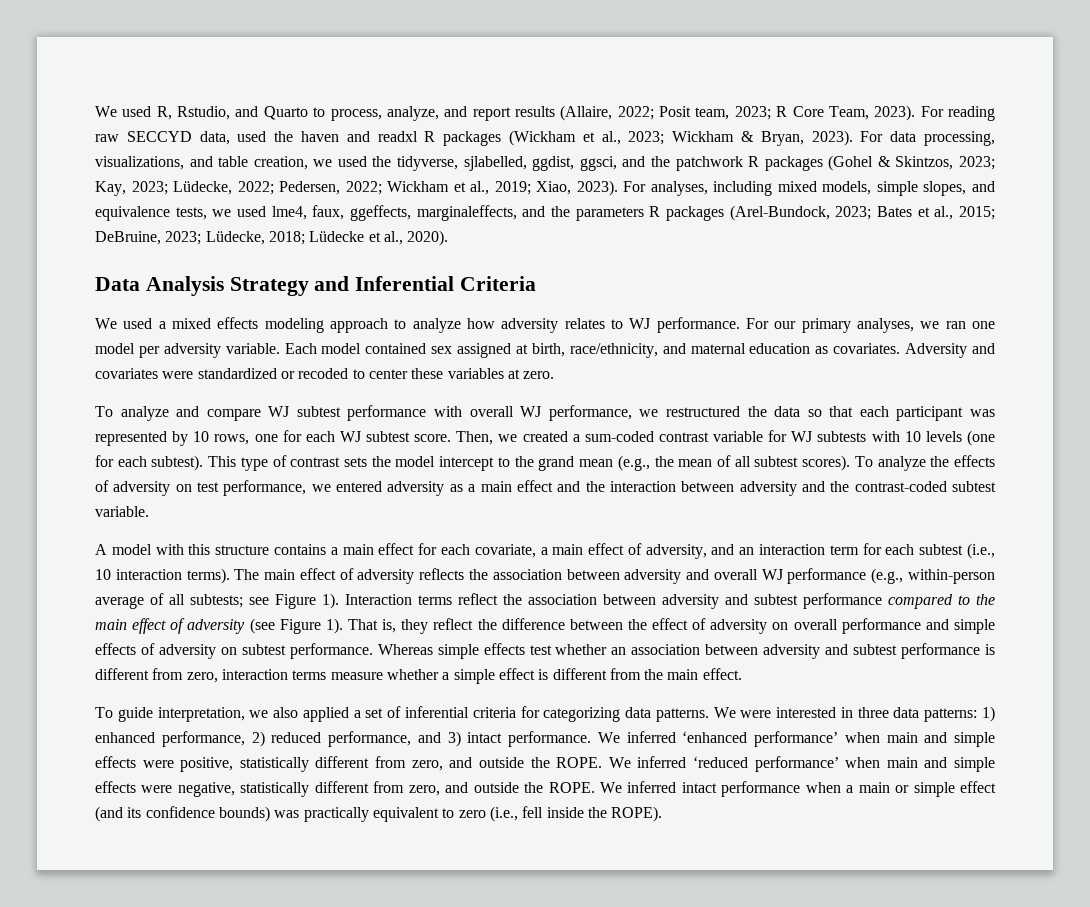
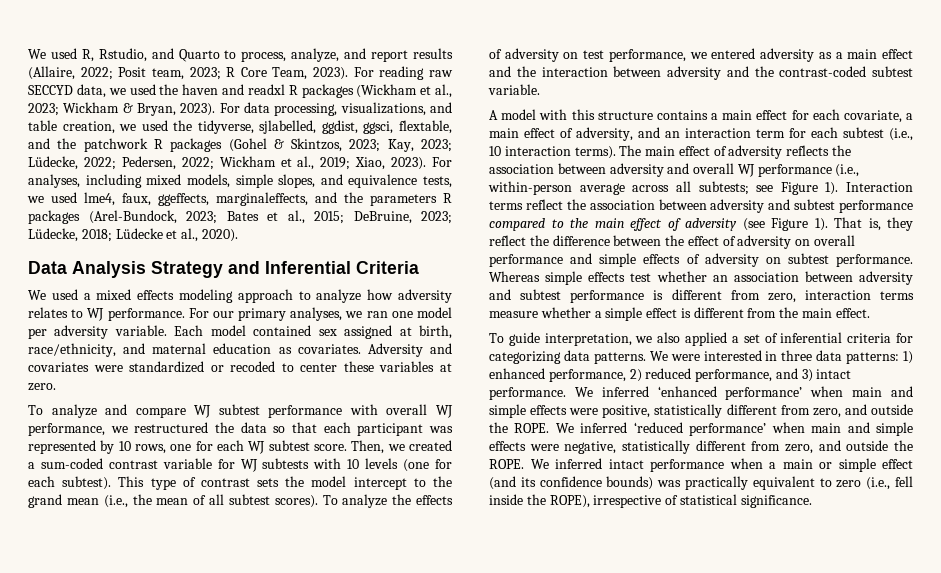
- For reading raw SECCYD data, used the haven and readxl R packages (Wickham et al., 2023; Wickham & Bryan, 2023).
+ For reading raw SECCYD data, we used the haven and readxl R packages (Wickham et al., 2023; Wickham & Bryan, 2023).
- For data processing, visualizations, and table creation, we used the tidyverse, sjlabelled, ggdist, ggsci, and the patchwork R packages (Gohel & Skintzos, 2023; Kay, 2023; Lüdecke, 2022; Pedersen, 2022; Wickham et al., 2019; Xiao, 2023).
+ For data processing, visualizations, and table creation, we used the tidyverse, sjlabelled, ggdist, ggsci, flextable, and the patchwork R packages (Gohel & Skintzos, 2023; Kay, 2023; Lüdecke, 2022; Pedersen, 2022; Wickham et al., 2019; Xiao, 2023).
- This type of contrast sets the model intercept to the grand mean (e.g., the mean of all subtest scores).
+ This type of contrast sets the model intercept to the grand mean (i.e., the mean of all subtest scores).
- The main effect of adversity reflects the association between adversity and overall WJ performance (e.g., within-person average of all subtests; see Figure 1).
+ The main effect of adversity reflects the association between adversity and overall WJ performance (i.e., within-person average across all subtests; see Figure 1).
- We inferred intact performance when a main or simple effect (and its confidence bounds) was practically equivalent to zero (i.e., fell inside the ROPE).
+ We inferred intact performance when a main or simple effect (and its confidence bounds) was practically equivalent to zero (i.e., fell inside the ROPE), irrespective of statistical significance.

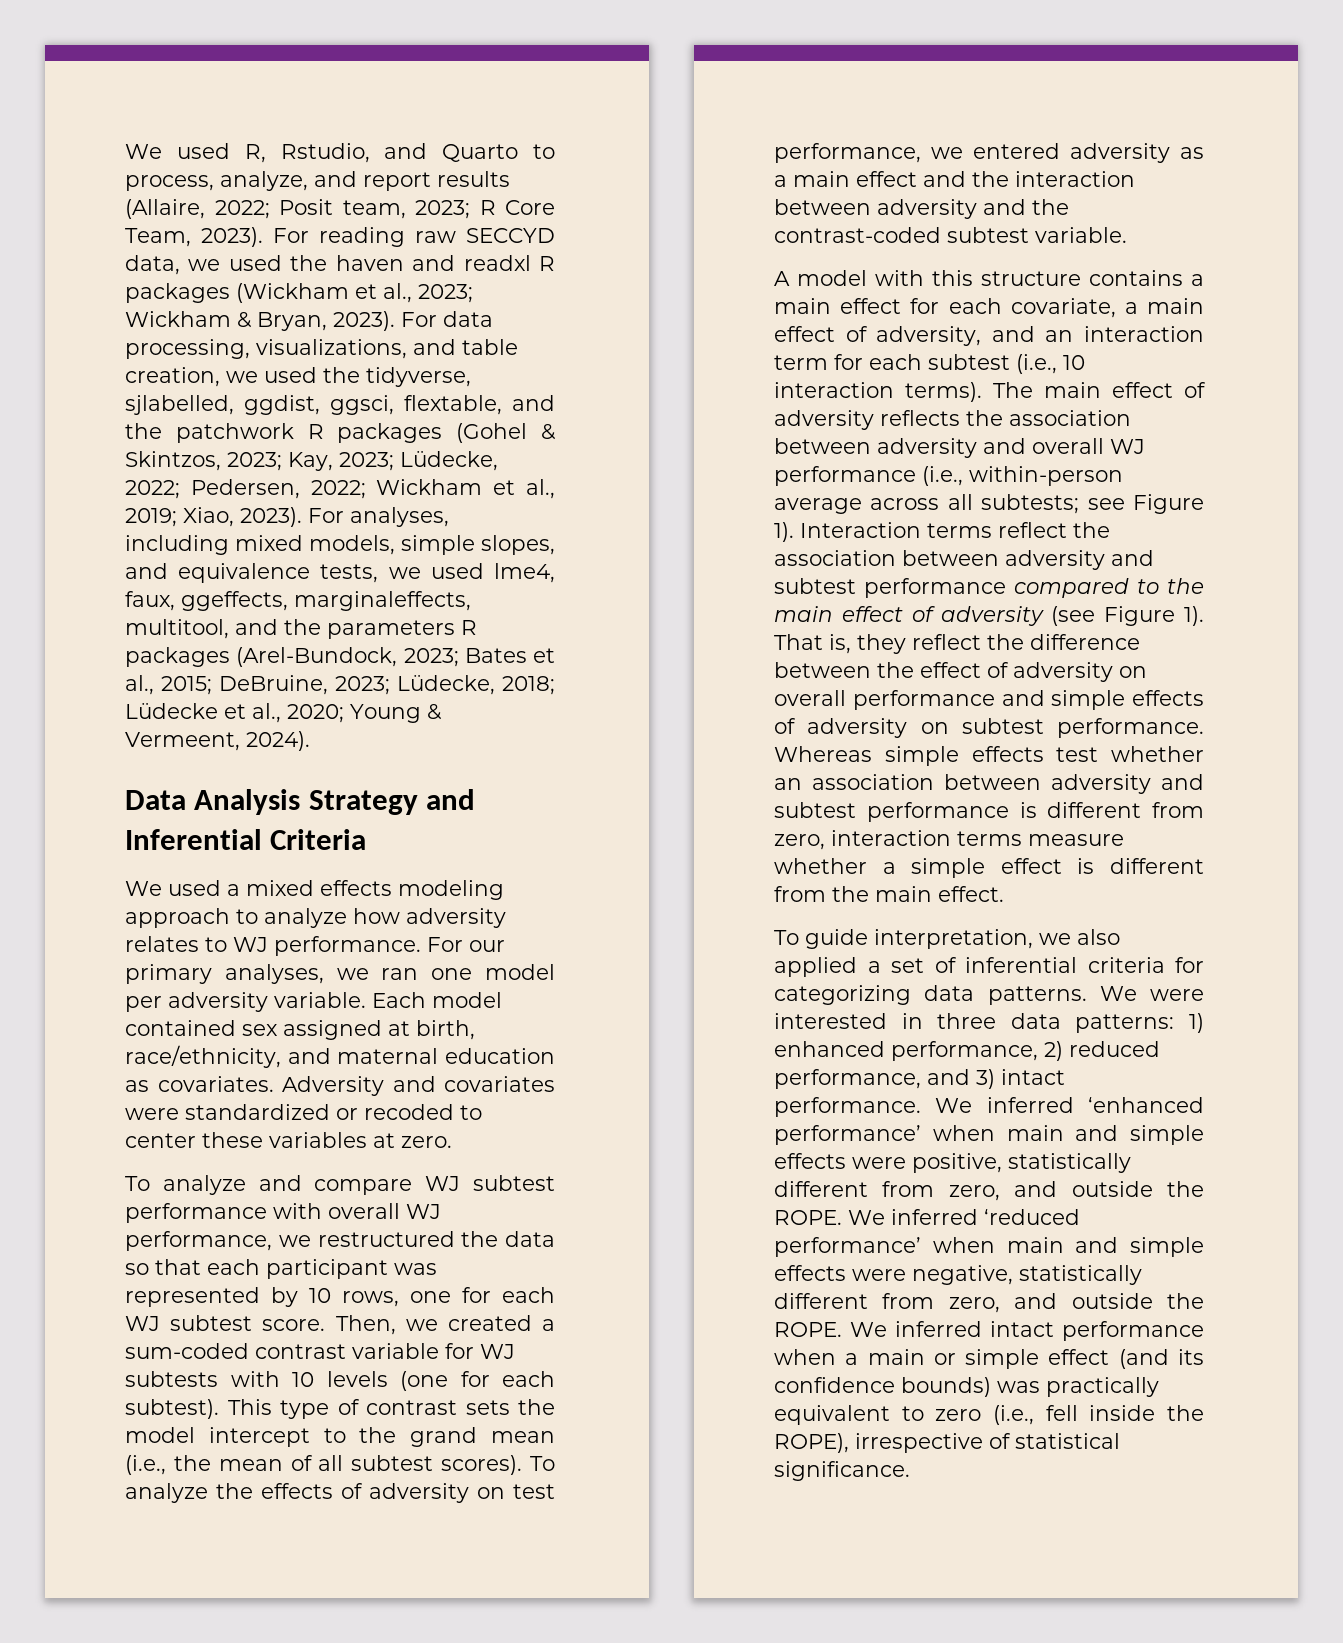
- For analyses, including mixed models, simple slopes, and equivalence tests, we used lme4, faux, ggeffects, marginaleffects, and the parameters R packages (Arel-Bundock, 2023; Bates et al., 2015; DeBruine, 2023; Lüdecke, 2018; Lüdecke et al., 2020).
+ For analyses, including mixed models, simple slopes, and equivalence tests, we used lme4, faux, ggeffects, marginaleffects, multitool, and the parameters R packages (Arel-Bundock, 2023; Bates et al., 2015; DeBruine, 2023; Lüdecke, 2018; Lüdecke et al., 2020; Young & Vermeent, 2024).

